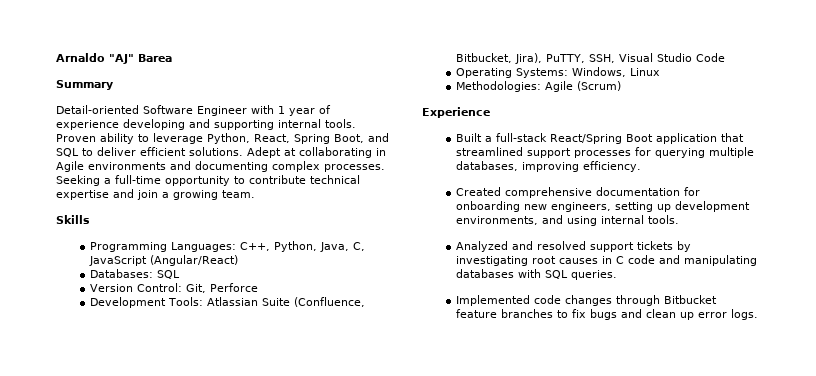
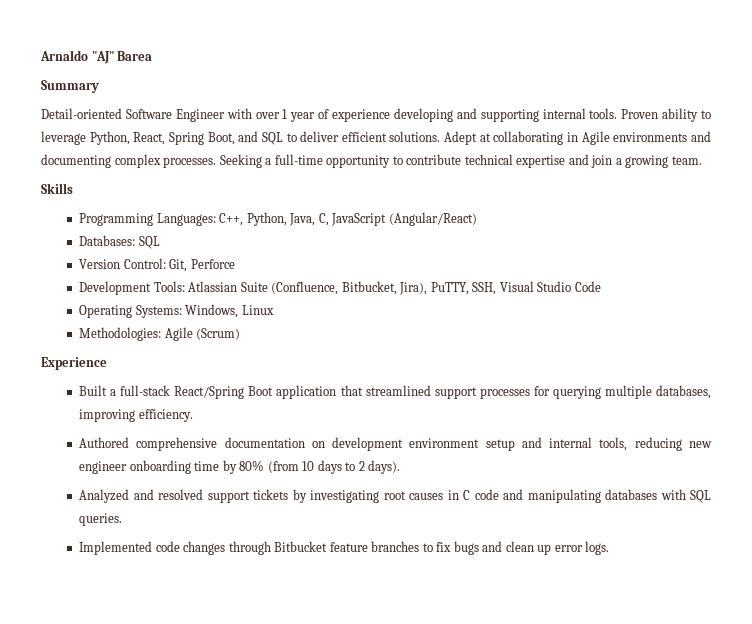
- Detail-oriented Software Engineer with 1 year of experience developing and supporting internal tools.
+ Detail-oriented Software Engineer with over 1 year of experience developing and supporting internal tools.
- Created comprehensive documentation for onboarding new engineers, setting up development environments, and using internal tools.
+ Authored comprehensive documentation on development environment setup and internal tools, reducing new engineer onboarding time by 80% (from 10 days to 2 days).

